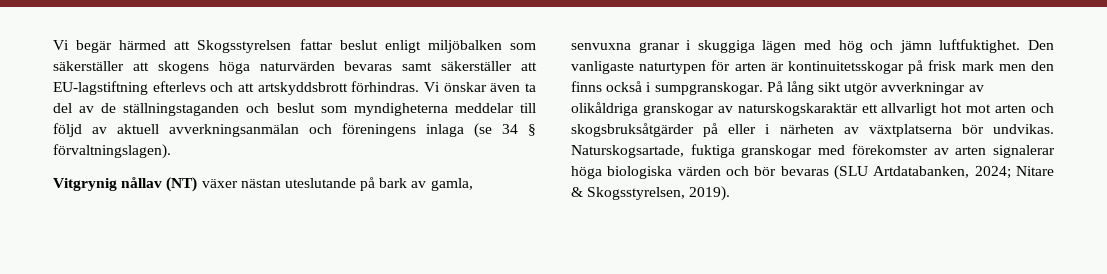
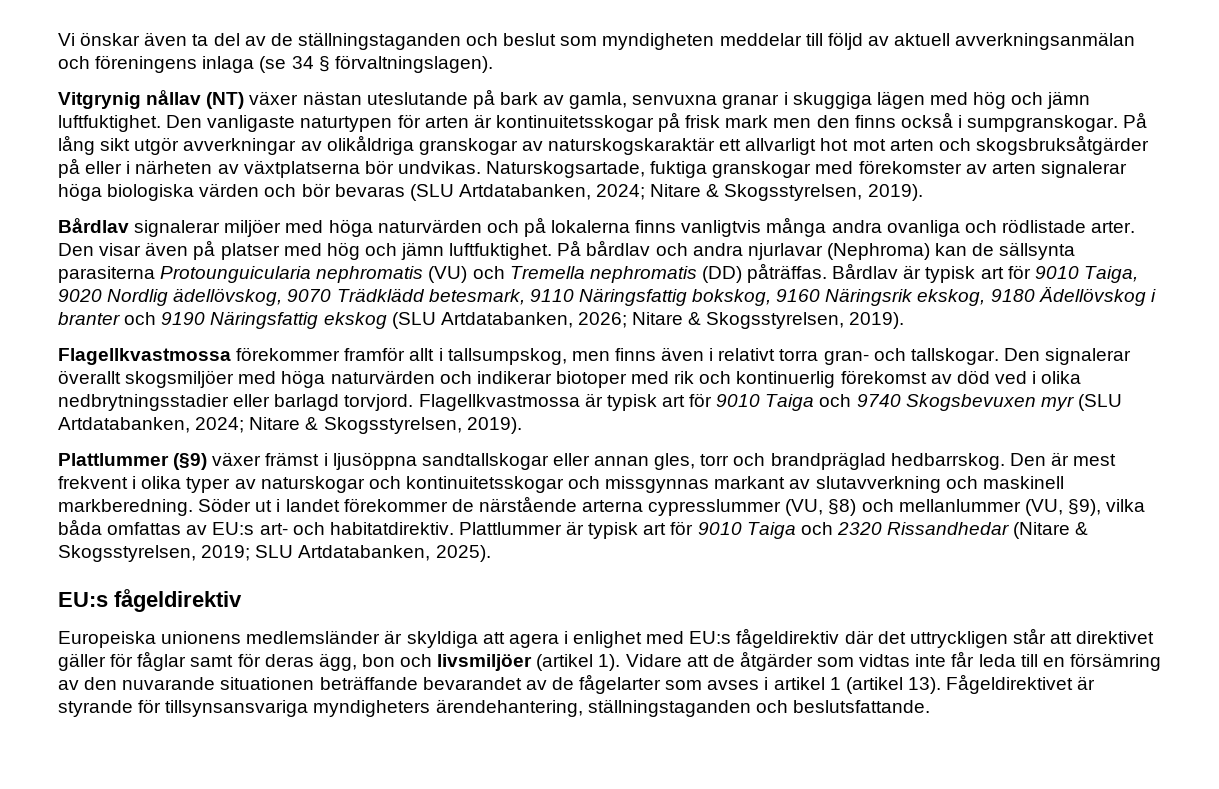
- Vi begär härmed att Skogsstyrelsen fattar beslut enligt miljöbalken som säkerställer att skogens höga naturvärden bevaras samt säkerställer att EU-lagstiftning efterlevs och att artskyddsbrott förhindras. Vi önskar även ta del av de ställningstaganden och beslut som myndigheterna meddelar till följd av aktuell avverkningsanmälan och föreningens inlaga (se 34 § förvaltningslagen).
+ Vi önskar även ta del av de ställningstaganden och beslut som myndigheten meddelar till följd av aktuell avverkningsanmälan och föreningens inlaga (se 34 § förvaltningslagen).
+ Bårdlav signalerar miljöer med höga naturvärden och på lokalerna finns vanligtvis många andra ovanliga och rödlistade arter. Den visar även på platser med hög och jämn luftfuktighet. På bårdlav och andra njurlavar (Nephroma) kan de sällsynta parasiterna Protounguicularia nephromatis (VU) och Tremella nephromatis (DD) påträffas. Bårdlav är typisk art för 9010 Taiga, 9020 Nordlig ädellövskog, 9070 Trädklädd betesmark, 9110 Näringsfattig bokskog, 9160 Näringsrik ekskog, 9180 Ädellövskog i branter och 9190 Näringsfattig ekskog (SLU Artdatabanken, 2026; Nitare & Skogsstyrelsen, 2019).
+ Flagellkvastmossa förekommer framför allt i tallsumpskog, men finns även i relativt torra gran- och tallskogar. Den signalerar överallt skogsmiljöer med höga naturvärden och indikerar biotoper med rik och kontinuerlig förekomst av död ved i olika nedbrytningsstadier eller barlagd torvjord. Flagellkvastmossa är typisk art för 9010 Taiga och 9740 Skogsbevuxen myr (SLU Artdatabanken, 2024; Nitare & Skogsstyrelsen, 2019).
+ Plattlummer (§9) växer främst i ljusöppna sandtallskogar eller annan gles, torr och brandpräglad hedbarrskog. Den är mest frekvent i olika typer av naturskogar och kontinuitetsskogar och missgynnas markant av slutavverkning och maskinell markberedning. Söder ut i landet förekommer de närstående arterna cypresslummer (VU, §8) och mellanlummer (VU, §9), vilka båda omfattas av EU:s art- och habitatdirektiv. Plattlummer är typisk art för 9010 Taiga och 2320 Rissandhedar (Nitare & Skogsstyrelsen, 2019; SLU Artdatabanken, 2025).
+ EU:s fågeldirektiv
+ Europeiska unionens medlemsländer är skyldiga att agera i enlighet med EU:s fågeldirektiv där det uttryckligen står att direktivet gäller för fåglar samt för deras ägg, bon och livsmiljöer (artikel 1). Vidare att de åtgärder som vidtas inte får leda till en försämring av den nuvarande situationen beträffande bevarandet av de fågelarter som avses i artikel 1 (artikel 13). Fågeldirektivet är styrande för tillsynsansvariga myndigheters ärendehantering, ställningstaganden och beslutsfattande.

